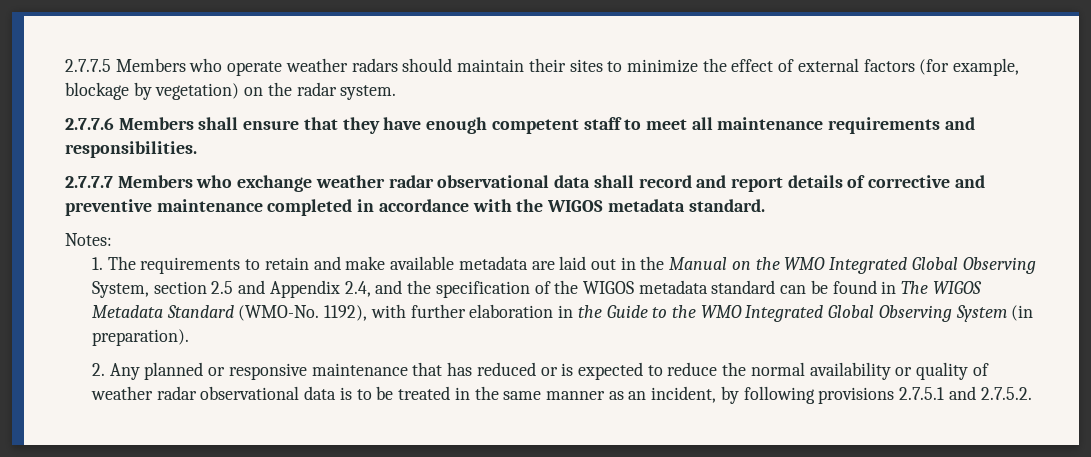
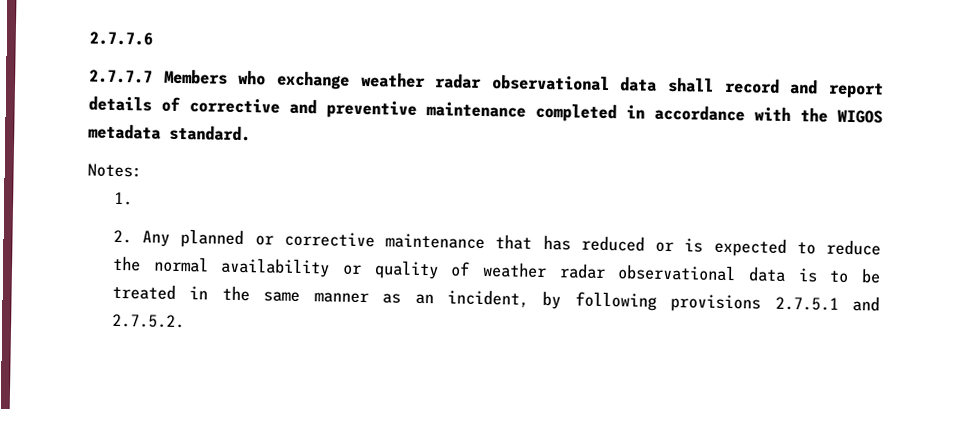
- 2.7.7.5 Members who operate weather radars should maintain their sites to minimize the effect of external factors (for example, blockage by vegetation) on the radar system.
- 2.7.7.6 Members shall ensure that they have enough competent staff to meet all maintenance requirements and responsibilities.
+ 2.7.7.6
- 1. The requirements to retain and make available metadata are laid out in the Manual on the WMO Integrated Global Observing System, section 2.5 and Appendix 2.4, and the specification of the WIGOS metadata standard can be found in The WIGOS Metadata Standard (WMO-No. 1192), with further elaboration in the Guide to the WMO Integrated Global Observing System (in preparation).
+ 1.
- 2. Any planned or responsive maintenance that has reduced or is expected to reduce the normal availability or quality of weather radar observational data is to be treated in the same manner as an incident, by following provisions 2.7.5.1 and 2.7.5.2.
+ 2. Any planned or corrective maintenance that has reduced or is expected to reduce the normal availability or quality of weather radar observational data is to be treated in the same manner as an incident, by following provisions 2.7.5.1 and 2.7.5.2.

